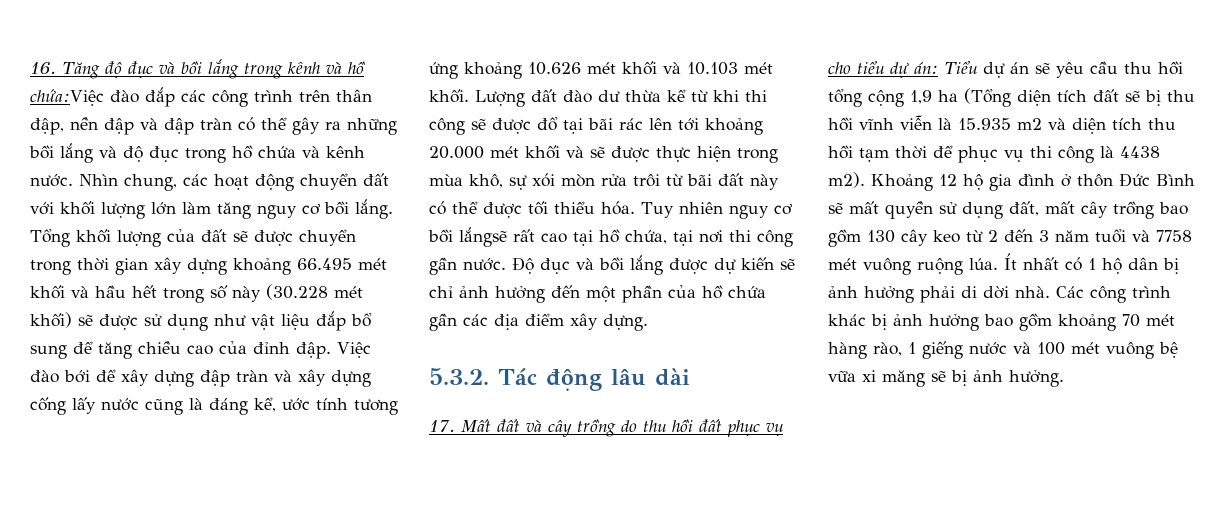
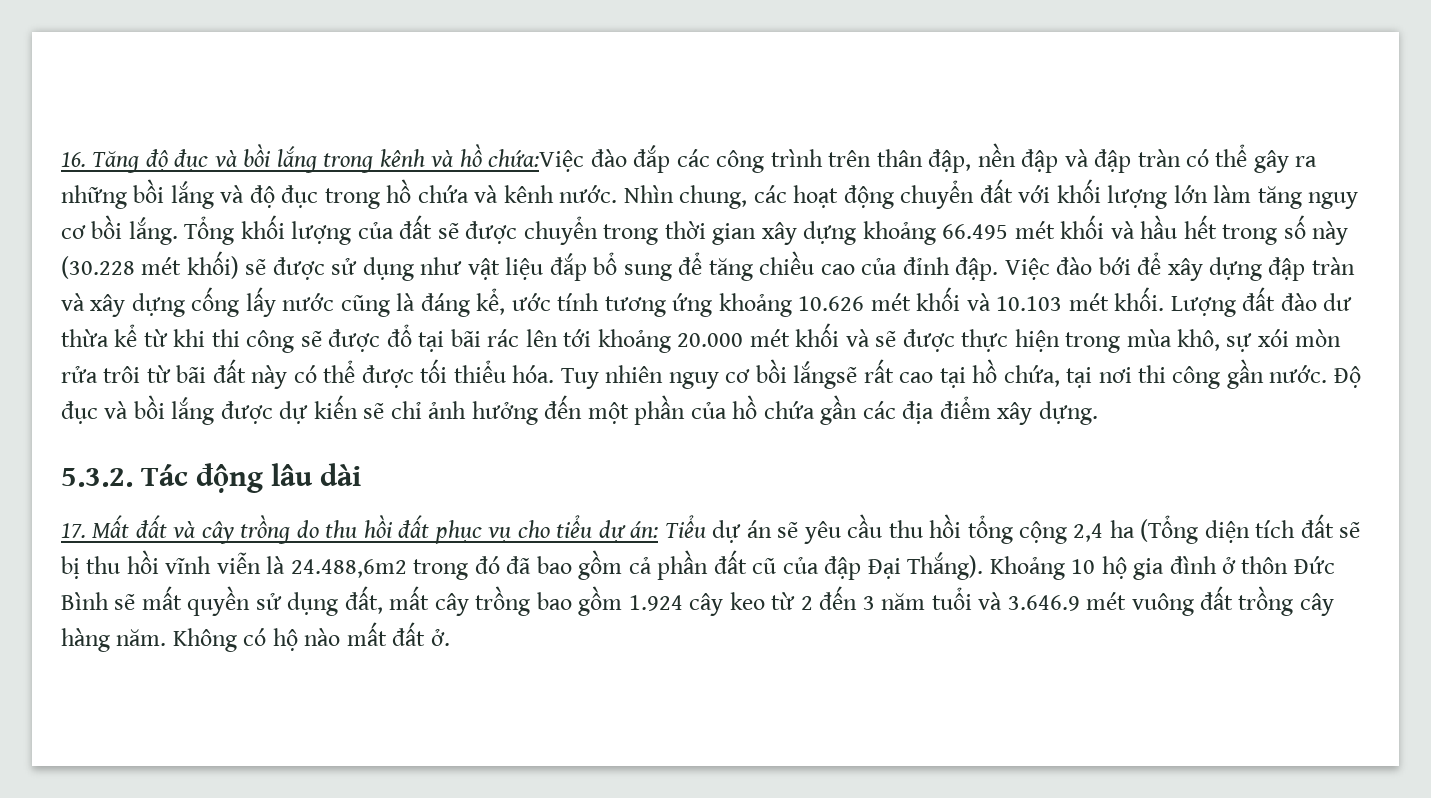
- Tiểu dự án sẽ yêu cầu thu hồi tổng cộng 1,9 ha (Tổng diện tích đất sẽ bị thu hồi vĩnh viễn là 15.935 m2 và diện tích thu hồi tạm thời để phục vụ thi công là 4438 m2). Khoảng 12 hộ gia đình ở thôn Đức Bình sẽ mất quyền sử dụng đất, mất cây trồng bao gồm 130 cây keo từ 2 đến 3 năm tuổi và 7758 mét vuông ruộng lúa. Ít nhất có 1 hộ dân bị ảnh hưởng phải di dời nhà. Các công trình khác bị ảnh hưởng bao gồm khoảng 70 mét hàng rào, 1 giếng nước và 100 mét vuông bệ vữa xi măng sẽ bị ảnh hưởng.
+ Tiểu dự án sẽ yêu cầu thu hồi tổng cộng 2,4 ha (Tổng diện tích đất sẽ bị thu hồi vĩnh viễn là 24.488,6m2 trong đó đã bao gồm cả phần đất cũ của đập Đại Thắng). Khoảng 10 hộ gia đình ở thôn Đức Bình sẽ mất quyền sử dụng đất, mất cây trồng bao gồm 1.924 cây keo từ 2 đến 3 năm tuổi và 3.646.9 mét vuông đất trồng cây hàng năm. Không có hộ nào mất đất ở.

